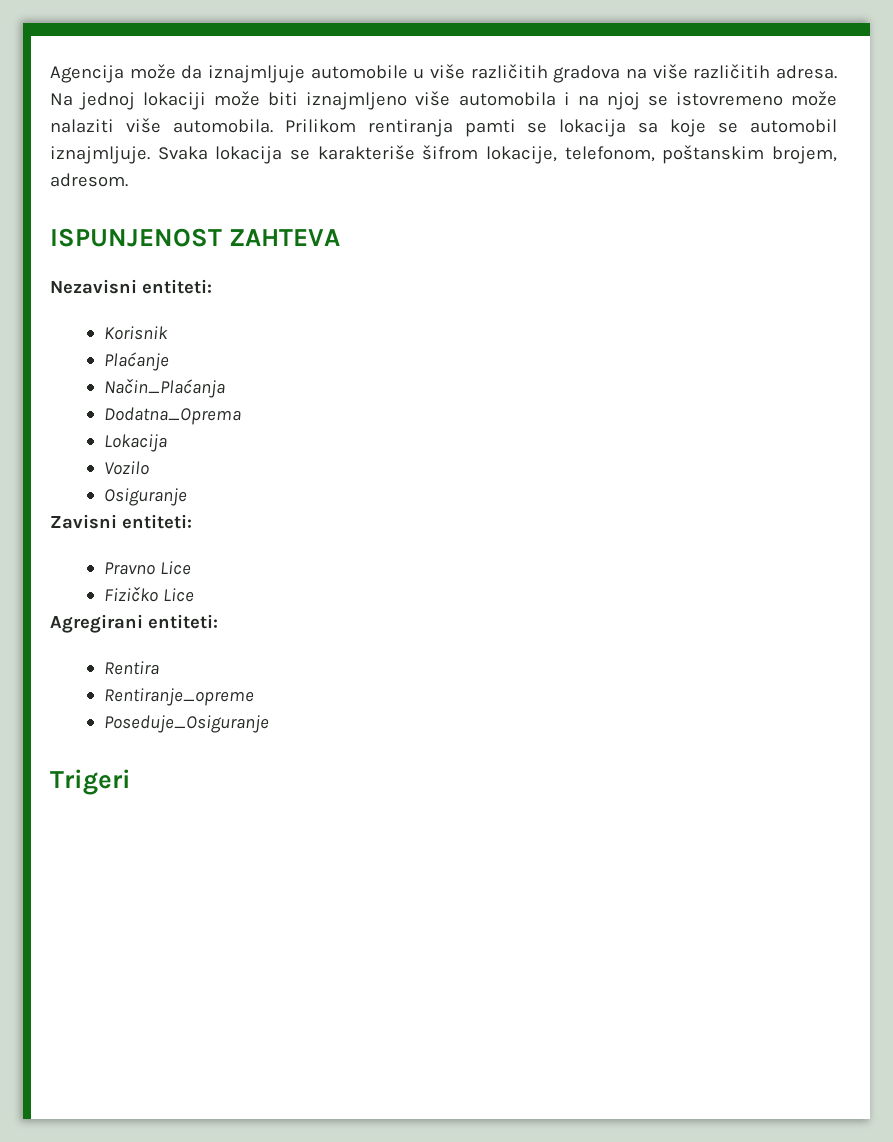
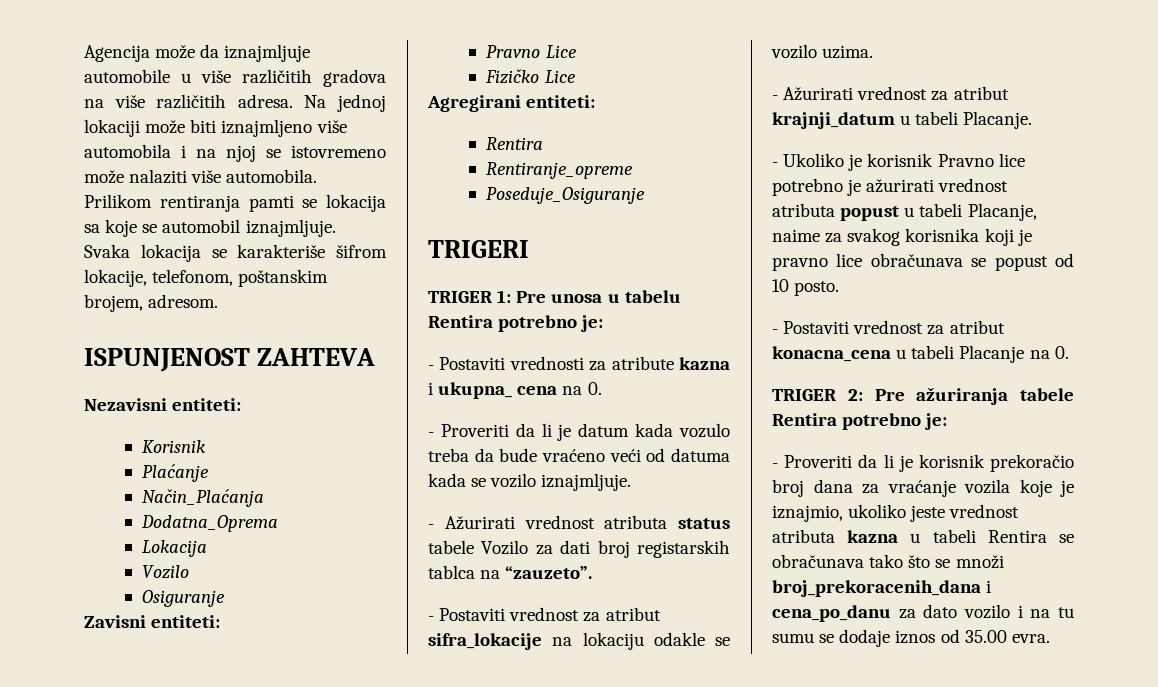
- Trigeri
+ TRIGERI
+ TRIGER 1: Pre unosa u tabelu Rentira potrebno je:
+ - Postaviti vrednosti za atribute kazna i ukupna_ cena na 0.
+ - Proveriti da li je datum kada vozulo treba da bude vraćeno veći od datuma kada se vozilo iznajmljuje.
+ - Ažurirati vrednost atributa status tabele Vozilo za dati broj registarskih tablca na “zauzeto”.
+ - Postaviti vrednost za atribut sifra_lokacije na lokaciju odakle se vozilo uzima.
+ - Ažurirati vrednost za atribut krajnji_datum u tabeli Placanje.
+ - Ukoliko je korisnik Pravno lice potrebno je ažurirati vrednost atributa popust u tabeli Placanje, naime za svakog korisnika koji je pravno lice obračunava se popust od 10 posto.
+ - Postaviti vrednost za atribut konacna_cena u tabeli Placanje na 0.
+ TRIGER 2: Pre ažuriranja tabele Rentira potrebno je:
+ - Proveriti da li je korisnik prekoračio broj dana za vraćanje vozila koje je iznajmio, ukoliko jeste vrednost atributa kazna u tabeli Rentira se obračunava tako što se množi broj_prekoracenih_dana i cena_po_danu za dato vozilo i na tu sumu se dodaje iznos od 35.00 evra.

